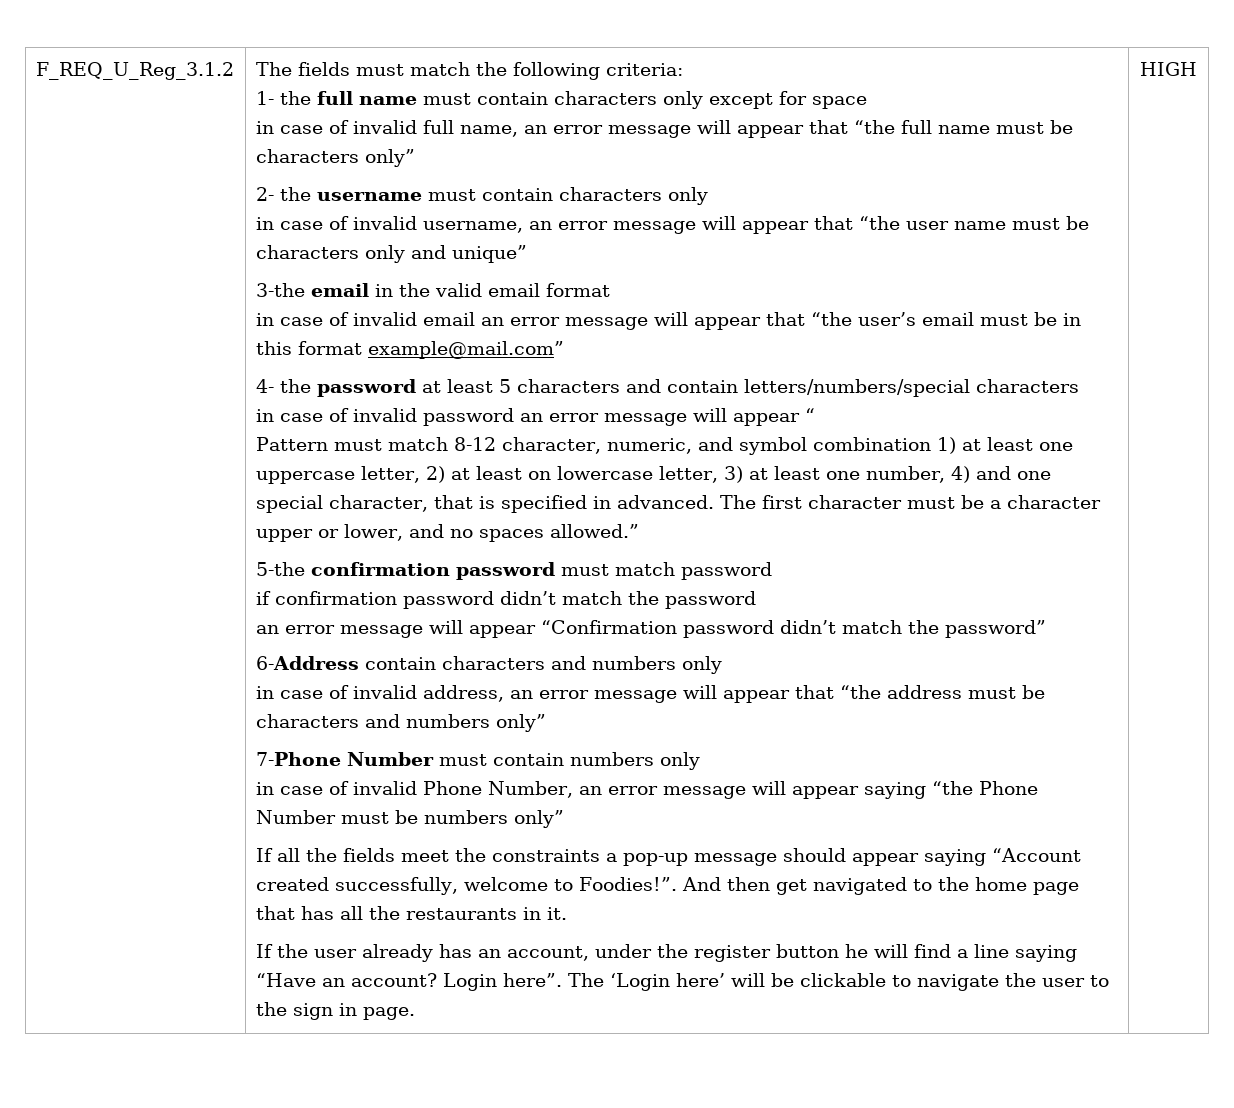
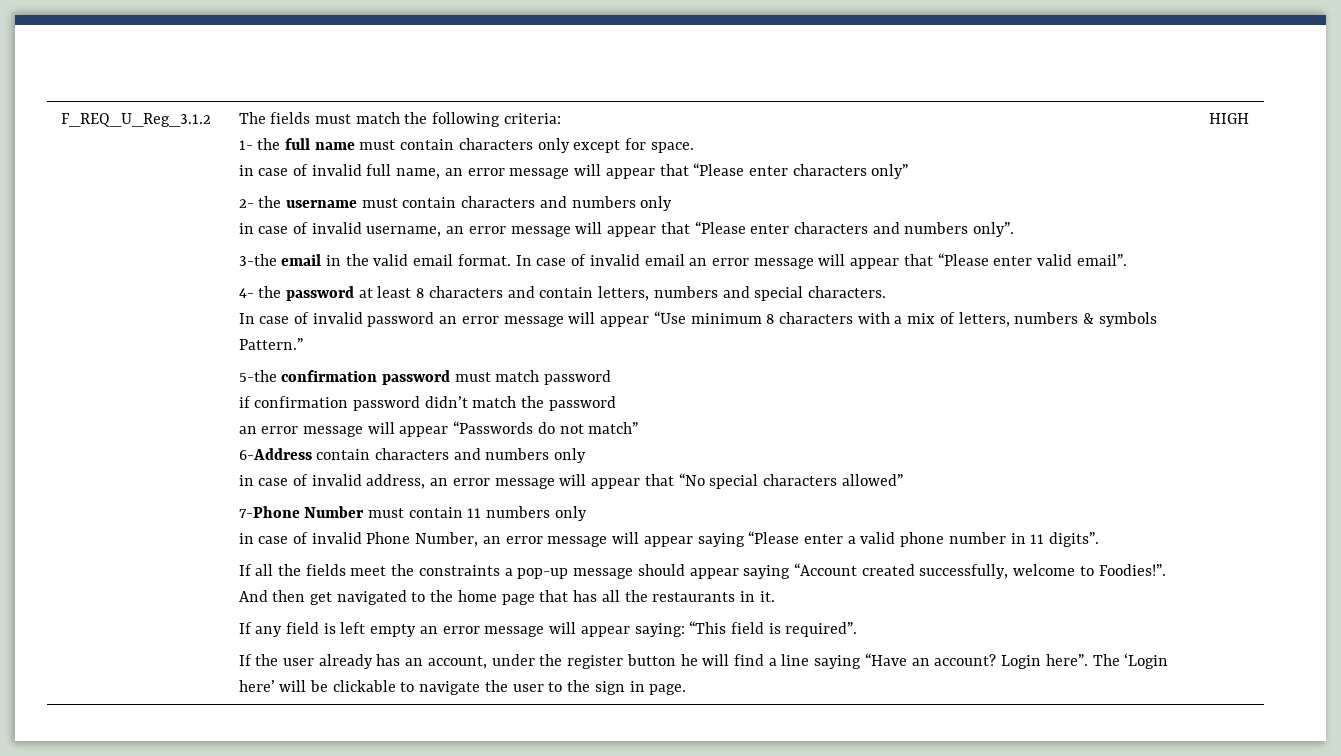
- 1- the full name must contain characters only except for space
+ 1- the full name must contain characters only except for space.
- in case of invalid full name, an error message will appear that “the full name must be characters only”
+ in case of invalid full name, an error message will appear that “Please enter characters only”
- 2- the username must contain characters only
+ 2- the username must contain characters and numbers only
- in case of invalid username, an error message will appear that “the user name must be characters only and unique”
+ in case of invalid username, an error message will appear that “Please enter characters and numbers only”.
- 3-the email in the valid email format
- in case of invalid email an error message will appear that “the user’s email must be in this format example@mail.com”
+ 3-the email in the valid email format. In case of invalid email an error message will appear that “Please enter valid email”.
- 4- the password at least 5 characters and contain letters/numbers/special characters
- in case of invalid password an error message will appear “
- Pattern must match 8-12 character, numeric, and symbol combination 1) at least one uppercase letter, 2) at least on lowercase letter, 3) at least one number, 4) and one special character, that is specified in advanced. The first character must be a character upper or lower, and no spaces allowed.”
+ 4- the password at least 8 characters and contain letters, numbers and special characters.
+ In case of invalid password an error message will appear “Use minimum 8 characters with a mix of letters, numbers & symbols Pattern.”
- an error message will appear “Confirmation password didn’t match the password”
+ an error message will appear “Passwords do not match”
- in case of invalid address, an error message will appear that “the address must be characters and numbers only”
+ in case of invalid address, an error message will appear that “No special characters allowed”
- 7-Phone Number must contain numbers only
+ 7-Phone Number must contain 11 numbers only
- in case of invalid Phone Number, an error message will appear saying “the Phone Number must be numbers only”
+ in case of invalid Phone Number, an error message will appear saying “Please enter a valid phone number in 11 digits”.
+ If any field is left empty an error message will appear saying: “This field is required”.

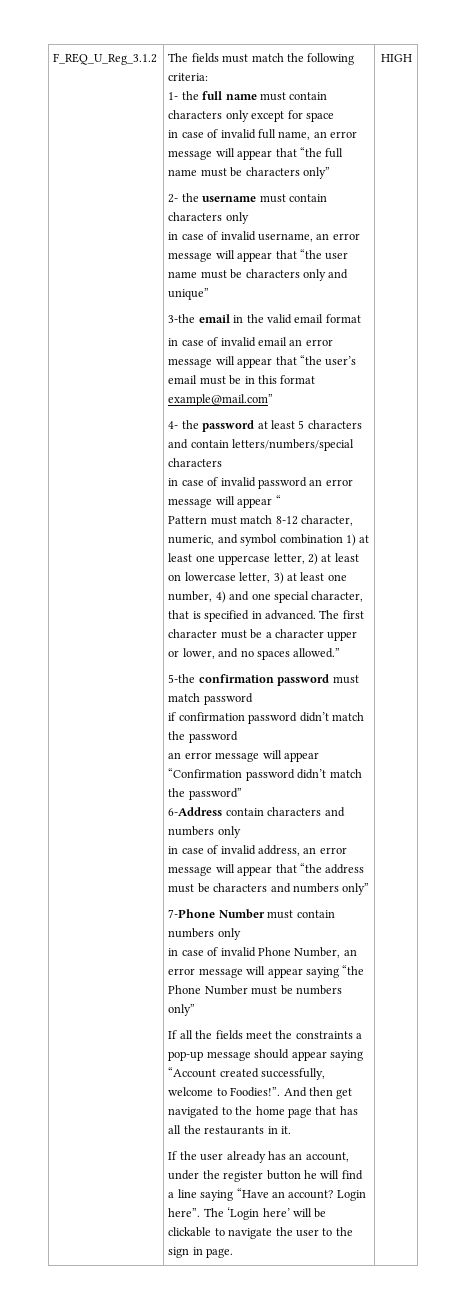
- 1- the full name must contain characters only except for space.
+ 1- the full name must contain characters only except for space
- in case of invalid full name, an error message will appear that “Please enter characters only”
+ in case of invalid full name, an error message will appear that “the full name must be characters only”
- 2- the username must contain characters and numbers only
+ 2- the username must contain characters only
- in case of invalid username, an error message will appear that “Please enter characters and numbers only”.
+ in case of invalid username, an error message will appear that “the user name must be characters only and unique”
- 3-the email in the valid email format. In case of invalid email an error message will appear that “Please enter valid email”.
+ 3-the email in the valid email format
+ in case of invalid email an error message will appear that “the user’s email must be in this format example@mail.com”
- 4- the password at least 8 characters and contain letters, numbers and special characters.
- In case of invalid password an error message will appear “Use minimum 8 characters with a mix of letters, numbers & symbols Pattern.”
+ 4- the password at least 5 characters and contain letters/numbers/special characters
+ in case of invalid password an error message will appear “
+ Pattern must match 8-12 character, numeric, and symbol combination 1) at least one uppercase letter, 2) at least on lowercase letter, 3) at least one number, 4) and one special character, that is specified in advanced. The first character must be a character upper or lower, and no spaces allowed.”
- an error message will appear “Passwords do not match”
+ an error message will appear “Confirmation password didn’t match the password”
- in case of invalid address, an error message will appear that “No special characters allowed”
+ in case of invalid address, an error message will appear that “the address must be characters and numbers only”
- 7-Phone Number must contain 11 numbers only
+ 7-Phone Number must contain numbers only
- in case of invalid Phone Number, an error message will appear saying “Please enter a valid phone number in 11 digits”.
+ in case of invalid Phone Number, an error message will appear saying “the Phone Number must be numbers only”
- If any field is left empty an error message will appear saying: “This field is required”.

